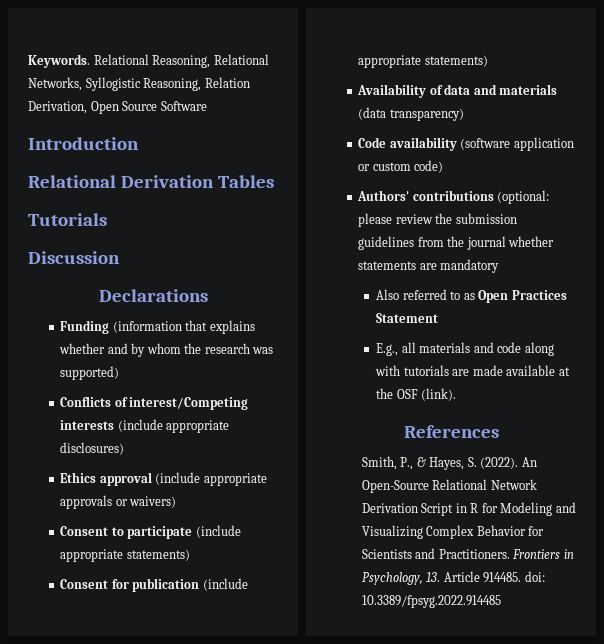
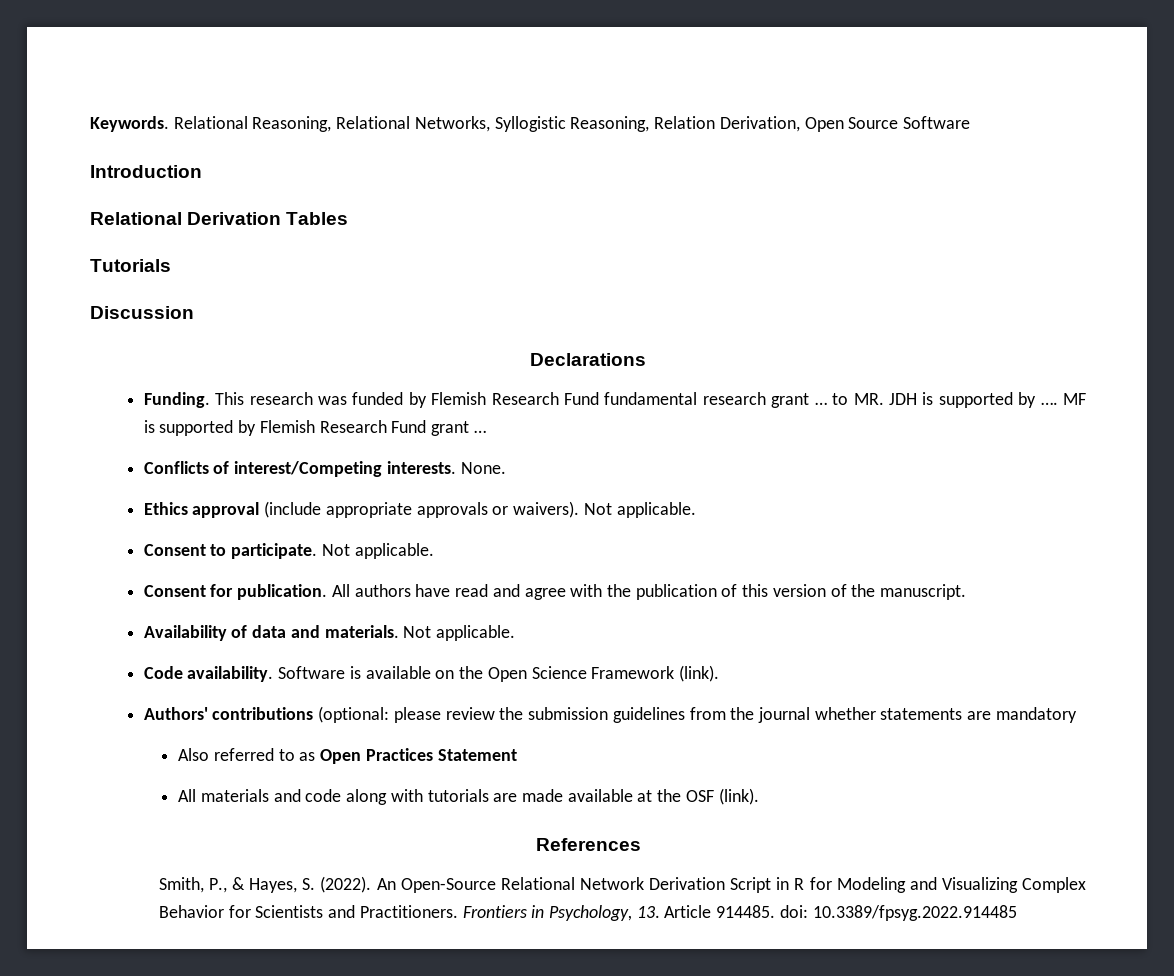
- Funding (information that explains whether and by whom the research was supported)
+ Funding. This research was funded by Flemish Research Fund fundamental research grant … to MR. JDH is supported by …. MF is supported by Flemish Research Fund grant …
- Conflicts of interest/Competing interests (include appropriate disclosures)
+ Conflicts of interest/Competing interests. None.
- Ethics approval (include appropriate approvals or waivers)
+ Ethics approval (include appropriate approvals or waivers). Not applicable.
- Consent to participate (include appropriate statements)
- Consent for publication (include appropriate statements)
- Availability of data and materials (data transparency)
- Code availability (software application or custom code)
+ Consent to participate. Not applicable.
+ Consent for publication. All authors have read and agree with the publication of this version of the manuscript.
+ Availability of data and materials. Not applicable.
+ Code availability. Software is available on the Open Science Framework (link).
- E.g., all materials and code along with tutorials are made available at the OSF (link).
+ All materials and code along with tutorials are made available at the OSF (link).

